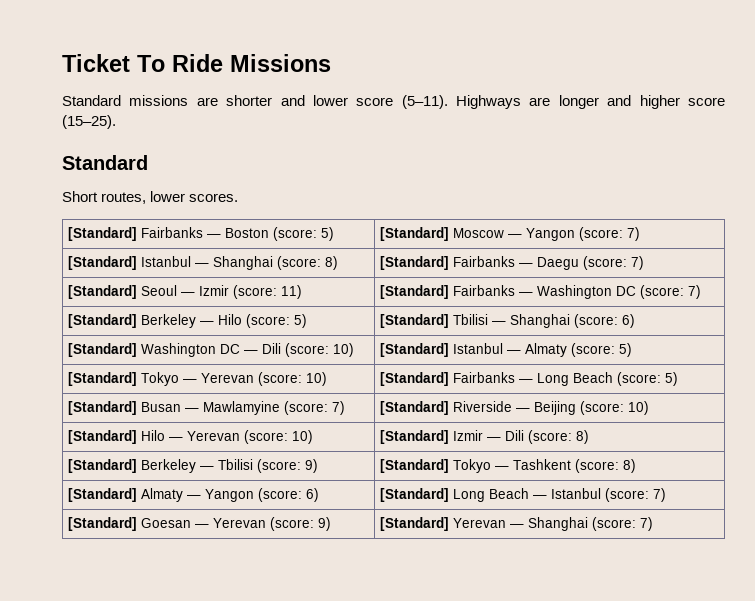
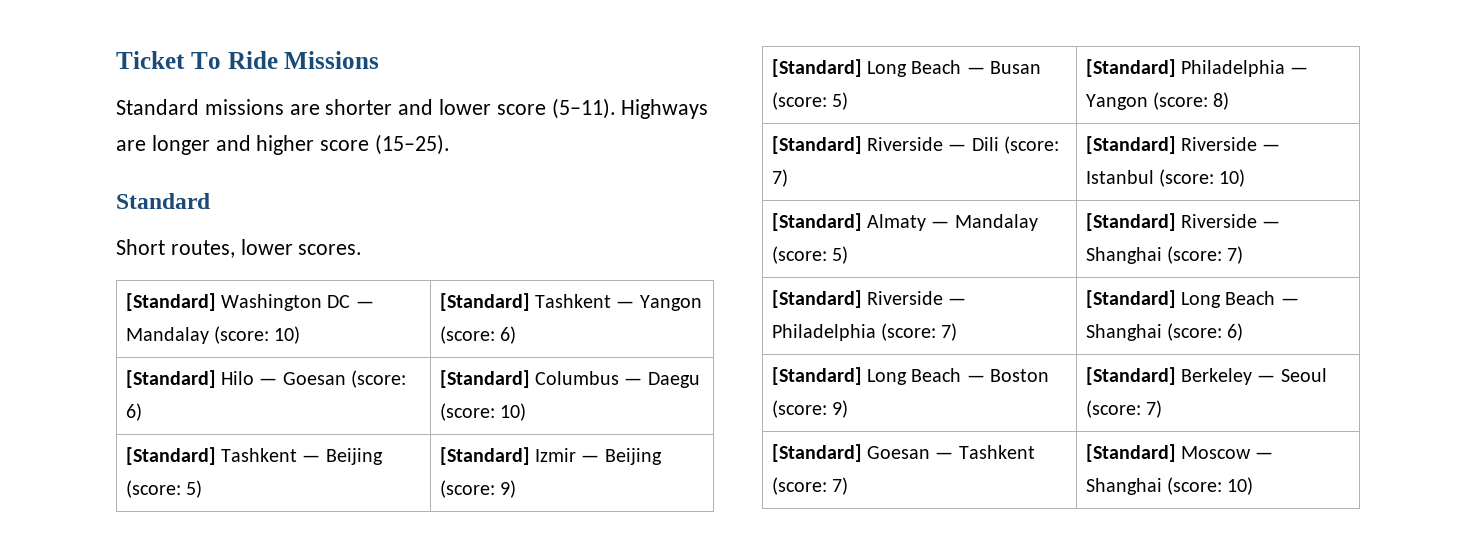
- [Standard] Fairbanks — Boston (score: 5) | [Standard] Moscow — Yangon (score: 7)
- [Standard] Istanbul — Shanghai (score: 8) | [Standard] Fairbanks — Daegu (score: 7)
- [Standard] Seoul — Izmir (score: 11) | [Standard] Fairbanks — Washington DC (score: 7)
- [Standard] Berkeley — Hilo (score: 5) | [Standard] Tbilisi — Shanghai (score: 6)
+ [Standard] Washington DC — Mandalay (score: 10) | [Standard] Tashkent — Yangon (score: 6)
+ [Standard] Hilo — Goesan (score: 6) | [Standard] Columbus — Daegu (score: 10)
+ [Standard] Tashkent — Beijing (score: 5) | [Standard] Izmir — Beijing (score: 9)
+ [Standard] Long Beach — Busan (score: 5) | [Standard] Philadelphia — Yangon (score: 8)
+ [Standard] Riverside — Dili (score: 7) | [Standard] Riverside — Istanbul (score: 10)
+ [Standard] Almaty — Mandalay (score: 5) | [Standard] Riverside — Shanghai (score: 7)
+ [Standard] Riverside — Philadelphia (score: 7) | [Standard] Long Beach — Shanghai (score: 6)
- [Standard] Washington DC — Dili (score: 10) | [Standard] Istanbul — Almaty (score: 5)
- [Standard] Tokyo — Yerevan (score: 10) | [Standard] Fairbanks — Long Beach (score: 5)
- [Standard] Busan — Mawlamyine (score: 7) | [Standard] Riverside — Beijing (score: 10)
- [Standard] Hilo — Yerevan (score: 10) | [Standard] Izmir — Dili (score: 8)
- [Standard] Berkeley — Tbilisi (score: 9) | [Standard] Tokyo — Tashkent (score: 8)
- [Standard] Almaty — Yangon (score: 6) | [Standard] Long Beach — Istanbul (score: 7)
+ [Standard] Long Beach — Boston (score: 9) | [Standard] Berkeley — Seoul (score: 7)
- [Standard] Goesan — Yerevan (score: 9) | [Standard] Yerevan — Shanghai (score: 7)
+ [Standard] Goesan — Tashkent (score: 7) | [Standard] Moscow — Shanghai (score: 10)

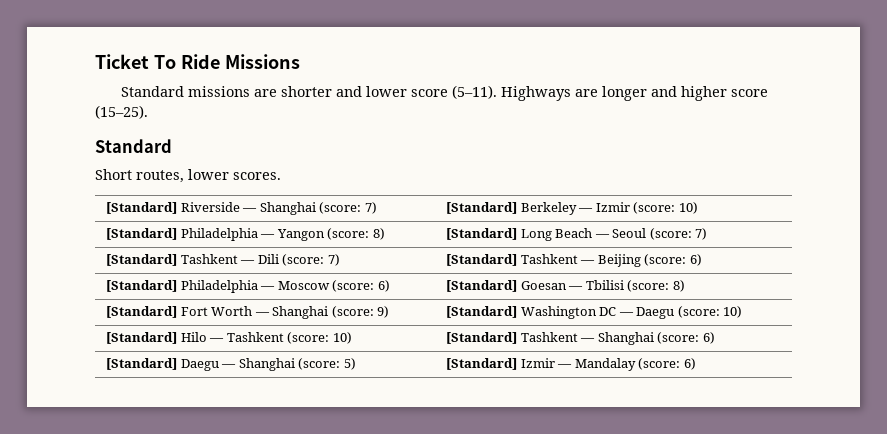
- [Standard] Washington DC — Mandalay (score: 10) | [Standard] Tashkent — Yangon (score: 6)
- [Standard] Hilo — Goesan (score: 6) | [Standard] Columbus — Daegu (score: 10)
- [Standard] Tashkent — Beijing (score: 5) | [Standard] Izmir — Beijing (score: 9)
- [Standard] Long Beach — Busan (score: 5) | [Standard] Philadelphia — Yangon (score: 8)
- [Standard] Riverside — Dili (score: 7) | [Standard] Riverside — Istanbul (score: 10)
- [Standard] Almaty — Mandalay (score: 5) | [Standard] Riverside — Shanghai (score: 7)
- [Standard] Riverside — Philadelphia (score: 7) | [Standard] Long Beach — Shanghai (score: 6)
- [Standard] Long Beach — Boston (score: 9) | [Standard] Berkeley — Seoul (score: 7)
- [Standard] Goesan — Tashkent (score: 7) | [Standard] Moscow — Shanghai (score: 10)
+ [Standard] Riverside — Shanghai (score: 7) | [Standard] Berkeley — Izmir (score: 10)
+ [Standard] Philadelphia — Yangon (score: 8) | [Standard] Long Beach — Seoul (score: 7)
+ [Standard] Tashkent — Dili (score: 7) | [Standard] Tashkent — Beijing (score: 6)
+ [Standard] Philadelphia — Moscow (score: 6) | [Standard] Goesan — Tbilisi (score: 8)
+ [Standard] Fort Worth — Shanghai (score: 9) | [Standard] Washington DC — Daegu (score: 10)
+ [Standard] Hilo — Tashkent (score: 10) | [Standard] Tashkent — Shanghai (score: 6)
+ [Standard] Daegu — Shanghai (score: 5) | [Standard] Izmir — Mandalay (score: 6)

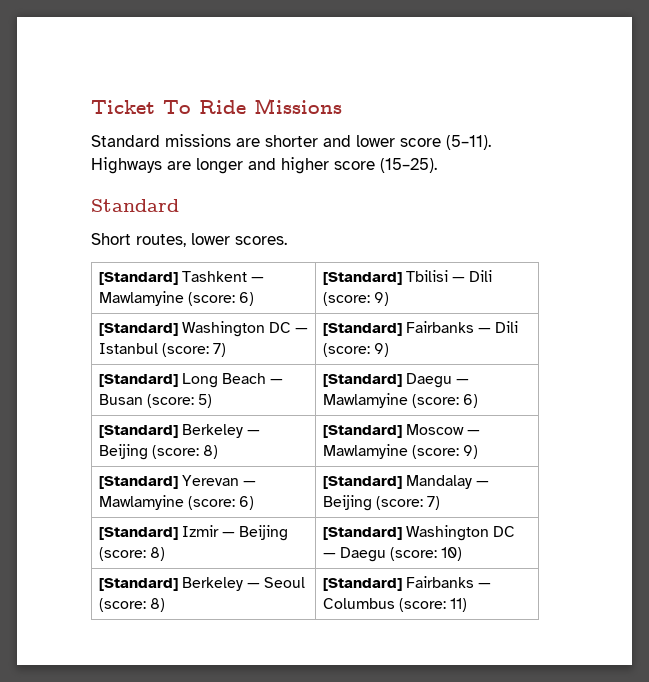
- [Standard] Riverside — Shanghai (score: 7) | [Standard] Berkeley — Izmir (score: 10)
- [Standard] Philadelphia — Yangon (score: 8) | [Standard] Long Beach — Seoul (score: 7)
- [Standard] Tashkent — Dili (score: 7) | [Standard] Tashkent — Beijing (score: 6)
- [Standard] Philadelphia — Moscow (score: 6) | [Standard] Goesan — Tbilisi (score: 8)
- [Standard] Fort Worth — Shanghai (score: 9) | [Standard] Washington DC — Daegu (score: 10)
+ [Standard] Tashkent — Mawlamyine (score: 6) | [Standard] Tbilisi — Dili (score: 9)
+ [Standard] Washington DC — Istanbul (score: 7) | [Standard] Fairbanks — Dili (score: 9)
+ [Standard] Long Beach — Busan (score: 5) | [Standard] Daegu — Mawlamyine (score: 6)
+ [Standard] Berkeley — Beijing (score: 8) | [Standard] Moscow — Mawlamyine (score: 9)
+ [Standard] Yerevan — Mawlamyine (score: 6) | [Standard] Mandalay — Beijing (score: 7)
+ [Standard] Izmir — Beijing (score: 8) | [Standard] Washington DC — Daegu (score: 10)
- [Standard] Hilo — Tashkent (score: 10) | [Standard] Tashkent — Shanghai (score: 6)
- [Standard] Daegu — Shanghai (score: 5) | [Standard] Izmir — Mandalay (score: 6)
+ [Standard] Berkeley — Seoul (score: 8) | [Standard] Fairbanks — Columbus (score: 11)

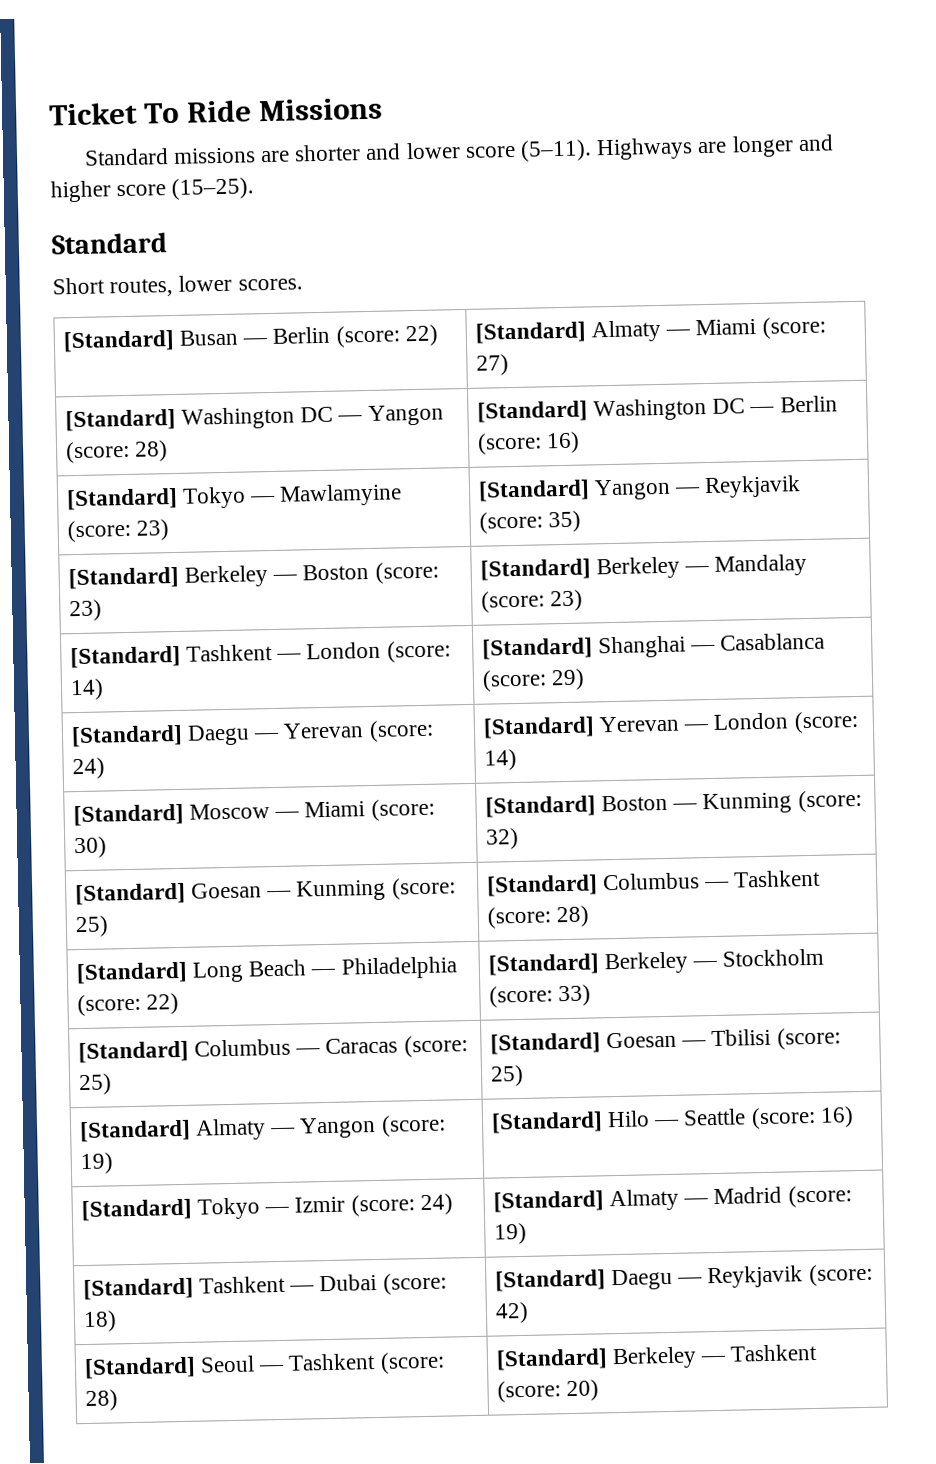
- [Standard] Tashkent — Mawlamyine (score: 6) | [Standard] Tbilisi — Dili (score: 9)
- [Standard] Washington DC — Istanbul (score: 7) | [Standard] Fairbanks — Dili (score: 9)
- [Standard] Long Beach — Busan (score: 5) | [Standard] Daegu — Mawlamyine (score: 6)
- [Standard] Berkeley — Beijing (score: 8) | [Standard] Moscow — Mawlamyine (score: 9)
- [Standard] Yerevan — Mawlamyine (score: 6) | [Standard] Mandalay — Beijing (score: 7)
- [Standard] Izmir — Beijing (score: 8) | [Standard] Washington DC — Daegu (score: 10)
- [Standard] Berkeley — Seoul (score: 8) | [Standard] Fairbanks — Columbus (score: 11)
+ [Standard] Busan — Berlin (score: 22) | [Standard] Almaty — Miami (score: 27)
+ [Standard] Washington DC — Yangon (score: 28) | [Standard] Washington DC — Berlin (score: 16)
+ [Standard] Tokyo — Mawlamyine (score: 23) | [Standard] Yangon — Reykjavik (score: 35)
+ [Standard] Berkeley — Boston (score: 23) | [Standard] Berkeley — Mandalay (score: 23)
+ [Standard] Tashkent — London (score: 14) | [Standard] Shanghai — Casablanca (score: 29)
+ [Standard] Daegu — Yerevan (score: 24) | [Standard] Yerevan — London (score: 14)
+ [Standard] Moscow — Miami (score: 30) | [Standard] Boston — Kunming (score: 32)
+ [Standard] Goesan — Kunming (score: 25) | [Standard] Columbus — Tashkent (score: 28)
+ [Standard] Long Beach — Philadelphia (score: 22) | [Standard] Berkeley — Stockholm (score: 33)
+ [Standard] Columbus — Caracas (score: 25) | [Standard] Goesan — Tbilisi (score: 25)
+ [Standard] Almaty — Yangon (score: 19) | [Standard] Hilo — Seattle (score: 16)
+ [Standard] Tokyo — Izmir (score: 24) | [Standard] Almaty — Madrid (score: 19)
+ [Standard] Tashkent — Dubai (score: 18) | [Standard] Daegu — Reykjavik (score: 42)
+ [Standard] Seoul — Tashkent (score: 28) | [Standard] Berkeley — Tashkent (score: 20)

